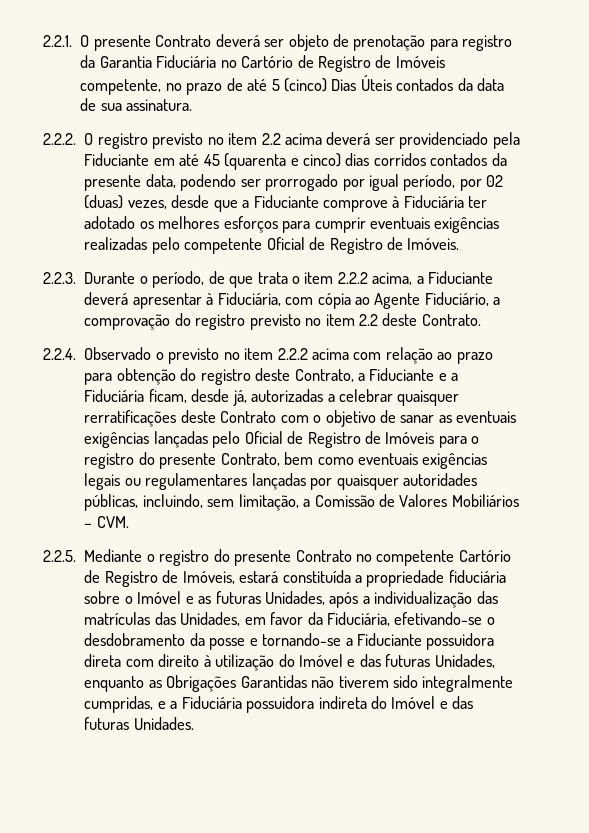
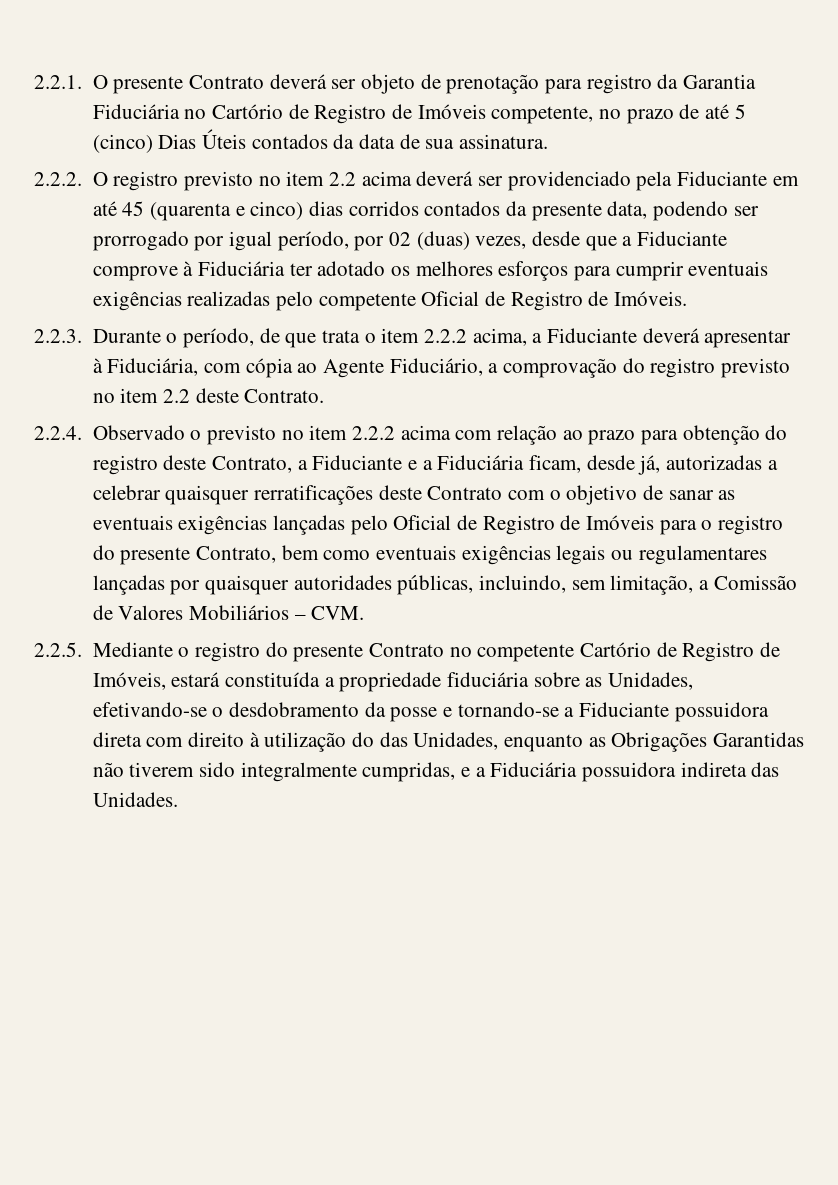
- 2.2.5. Mediante o registro do presente Contrato no competente Cartório de Registro de Imóveis, estará constituída a propriedade fiduciária sobre o Imóvel e as futuras Unidades, após a individualização das matrículas das Unidades, em favor da Fiduciária, efetivando-se o desdobramento da posse e tornando-se a Fiduciante possuidora direta com direito à utilização do Imóvel e das futuras Unidades, enquanto as Obrigações Garantidas não tiverem sido integralmente cumpridas, e a Fiduciária possuidora indireta do Imóvel e das futuras Unidades.
+ 2.2.5. Mediante o registro do presente Contrato no competente Cartório de Registro de Imóveis, estará constituída a propriedade fiduciária sobre as Unidades, efetivando-se o desdobramento da posse e tornando-se a Fiduciante possuidora direta com direito à utilização do das Unidades, enquanto as Obrigações Garantidas não tiverem sido integralmente cumpridas, e a Fiduciária possuidora indireta das Unidades.

